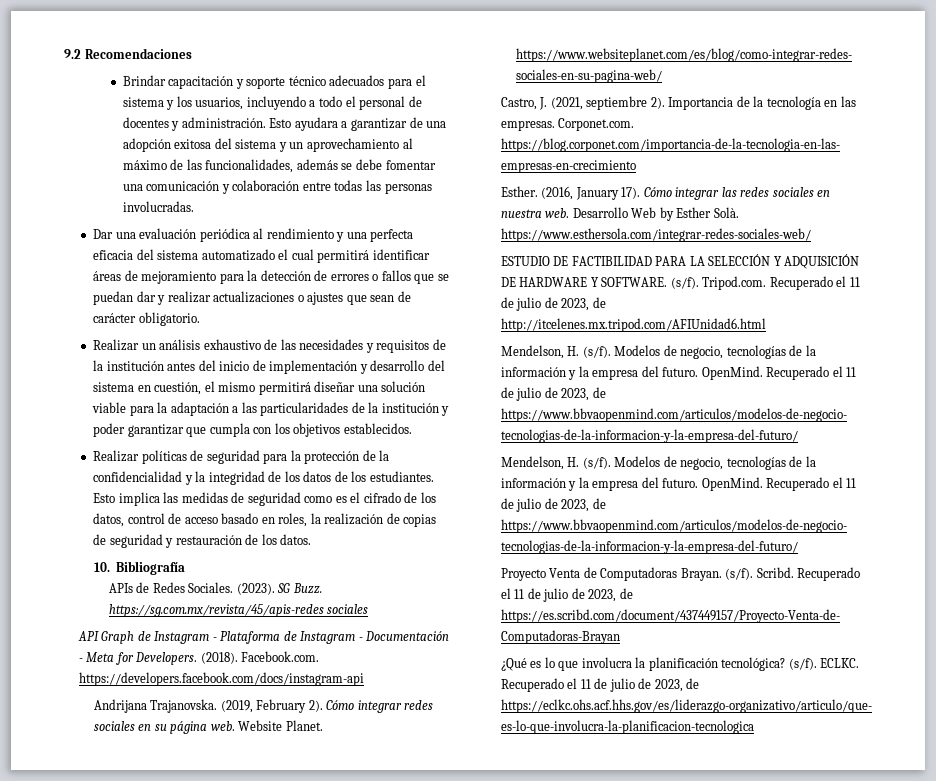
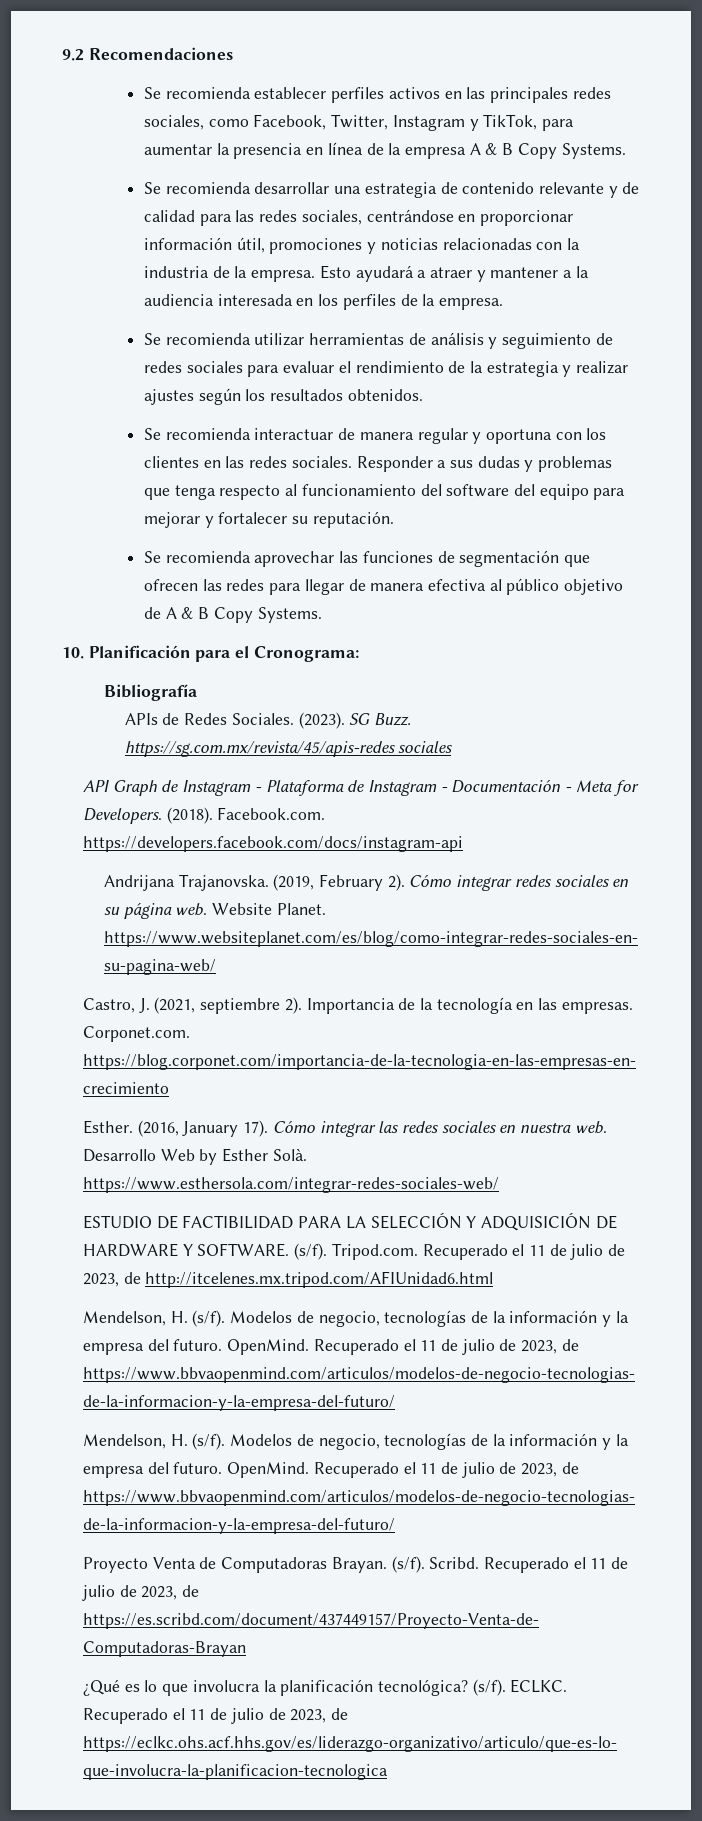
- Brindar capacitación y soporte técnico adecuados para el sistema y los usuarios, incluyendo a todo el personal de docentes y administración. Esto ayudara a garantizar de una adopción exitosa del sistema y un aprovechamiento al máximo de las funcionalidades, además se debe fomentar una comunicación y colaboración entre todas las personas involucradas.
- Dar una evaluación periódica al rendimiento y una perfecta eficacia del sistema automatizado el cual permitirá identificar áreas de mejoramiento para la detección de errores o fallos que se puedan dar y realizar actualizaciones o ajustes que sean de carácter obligatorio.
- Realizar un análisis exhaustivo de las necesidades y requisitos de la institución antes del inicio de implementación y desarrollo del sistema en cuestión, el mismo permitirá diseñar una solución viable para la adaptación a las particularidades de la institución y poder garantizar que cumpla con los objetivos establecidos.
- Realizar políticas de seguridad para la protección de la confidencialidad y la integridad de los datos de los estudiantes. Esto implica las medidas de seguridad como es el cifrado de los datos, control de acceso basado en roles, la realización de copias de seguridad y restauración de los datos.
- 10. Bibliografía
+ Se recomienda establecer perfiles activos en las principales redes sociales, como Facebook, Twitter, Instagram y TikTok, para aumentar la presencia en línea de la empresa A & B Copy Systems.
+ Se recomienda desarrollar una estrategia de contenido relevante y de calidad para las redes sociales, centrándose en proporcionar información útil, promociones y noticias relacionadas con la industria de la empresa. Esto ayudará a atraer y mantener a la audiencia interesada en los perfiles de la empresa.
+ Se recomienda utilizar herramientas de análisis y seguimiento de redes sociales para evaluar el rendimiento de la estrategia y realizar ajustes según los resultados obtenidos.
+ Se recomienda interactuar de manera regular y oportuna con los clientes en las redes sociales. Responder a sus dudas y problemas que tenga respecto al funcionamiento del software del equipo para mejorar y fortalecer su reputación.
+ Se recomienda aprovechar las funciones de segmentación que ofrecen las redes para llegar de manera efectiva al público objetivo de A & B Copy Systems.
+ 10. Planificación para el Cronograma:
+ Bibliografía

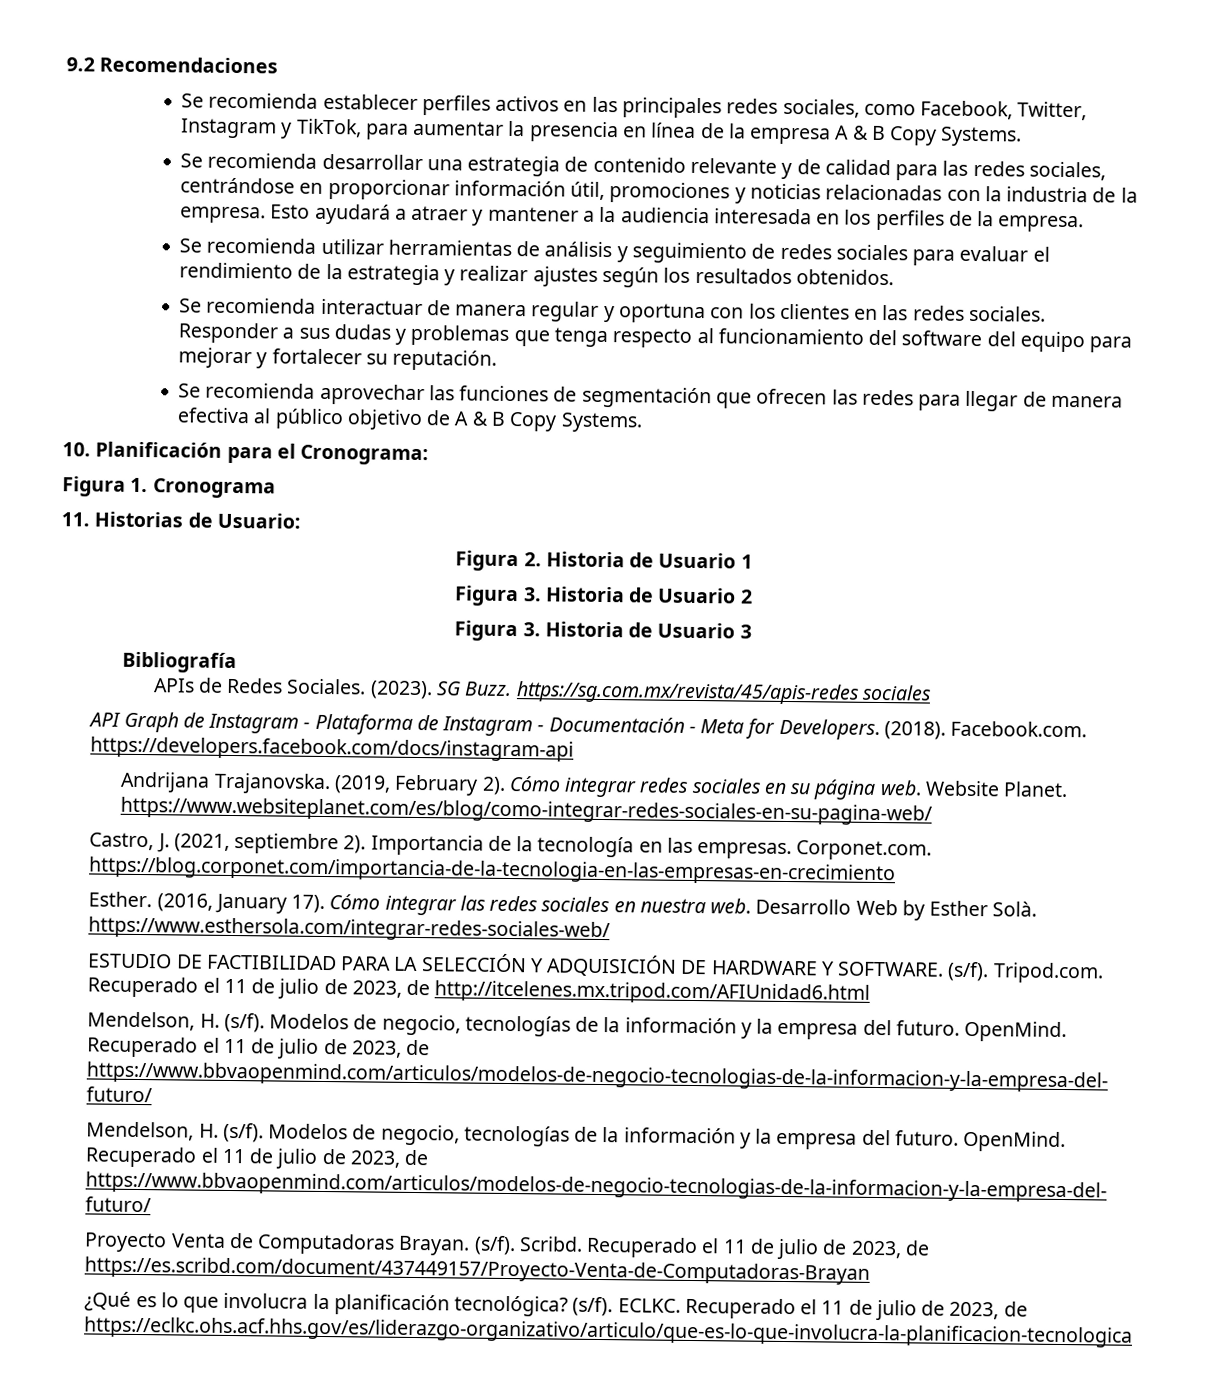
+ Figura 1. Cronograma
+ 11. Historias de Usuario:
+ Figura 2. Historia de Usuario 1
+ Figura 3. Historia de Usuario 2
+ Figura 3. Historia de Usuario 3

